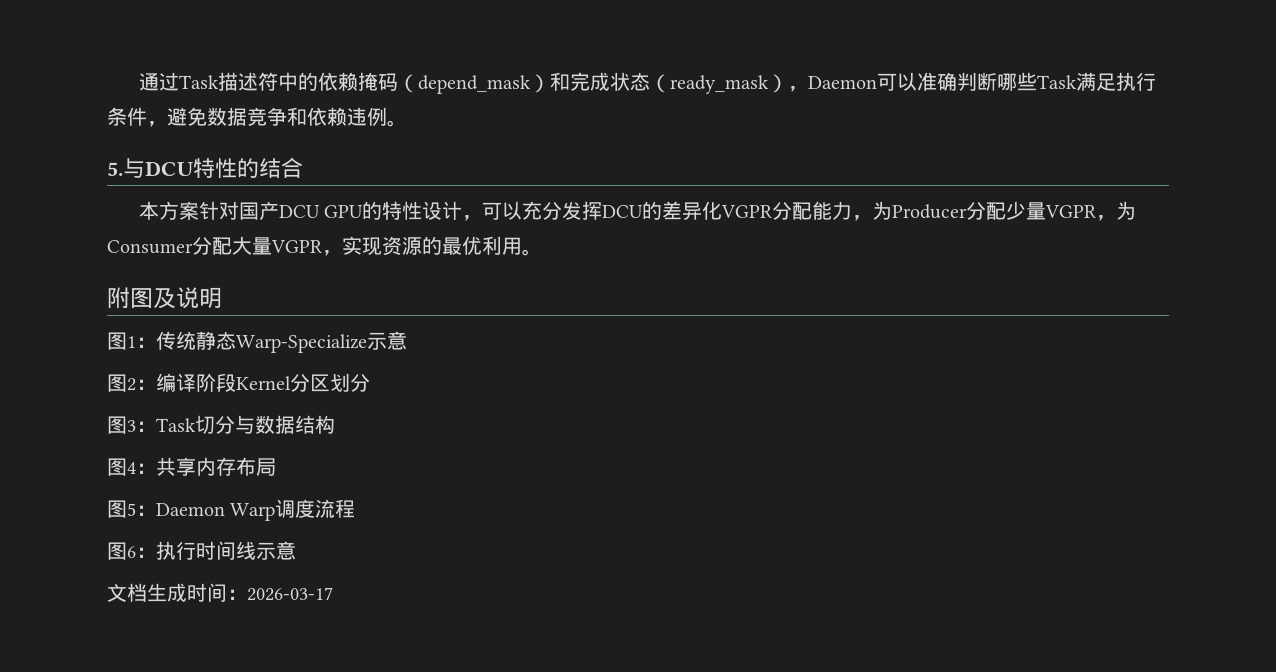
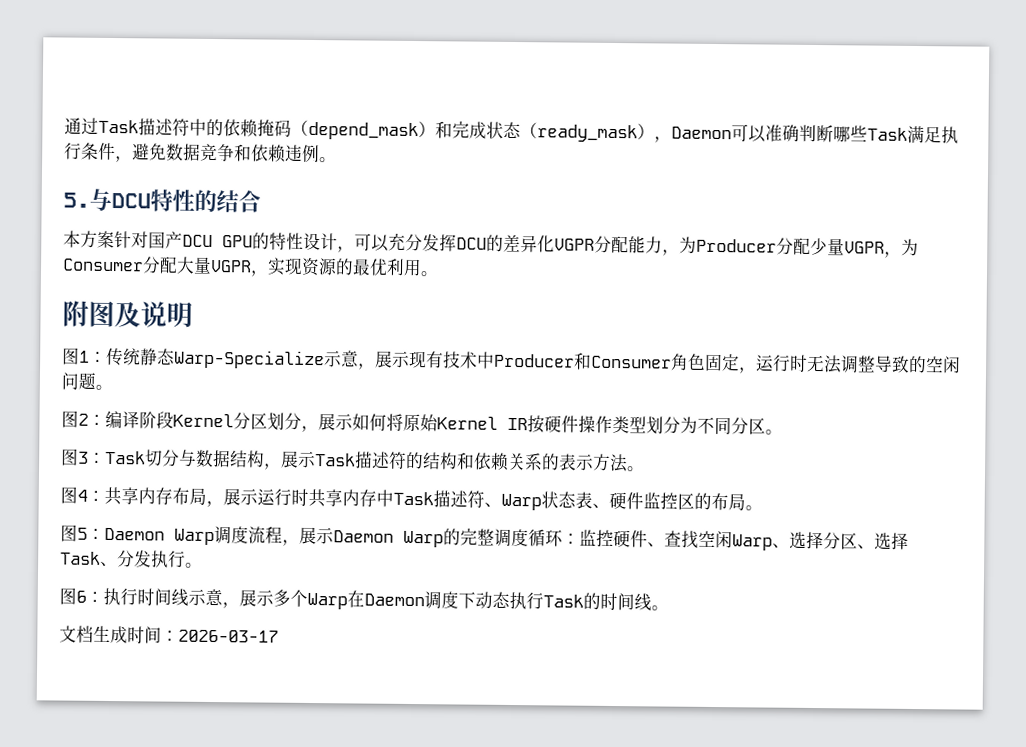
- 图1：传统静态Warp-Specialize示意
+ 图1：传统静态Warp-Specialize示意，展示现有技术中Producer和Consumer角色固定，运行时无法调整导致的空闲问题。
- 图2：编译阶段Kernel分区划分
+ 图2：编译阶段Kernel分区划分，展示如何将原始Kernel IR按硬件操作类型划分为不同分区。
- 图3：Task切分与数据结构
+ 图3：Task切分与数据结构，展示Task描述符的结构和依赖关系的表示方法。
- 图4：共享内存布局
+ 图4：共享内存布局，展示运行时共享内存中Task描述符、Warp状态表、硬件监控区的布局。
- 图5：Daemon Warp调度流程
+ 图5：Daemon Warp调度流程，展示Daemon Warp的完整调度循环：监控硬件、查找空闲Warp、选择分区、选择Task、分发执行。
- 图6：执行时间线示意
+ 图6：执行时间线示意，展示多个Warp在Daemon调度下动态执行Task的时间线。

